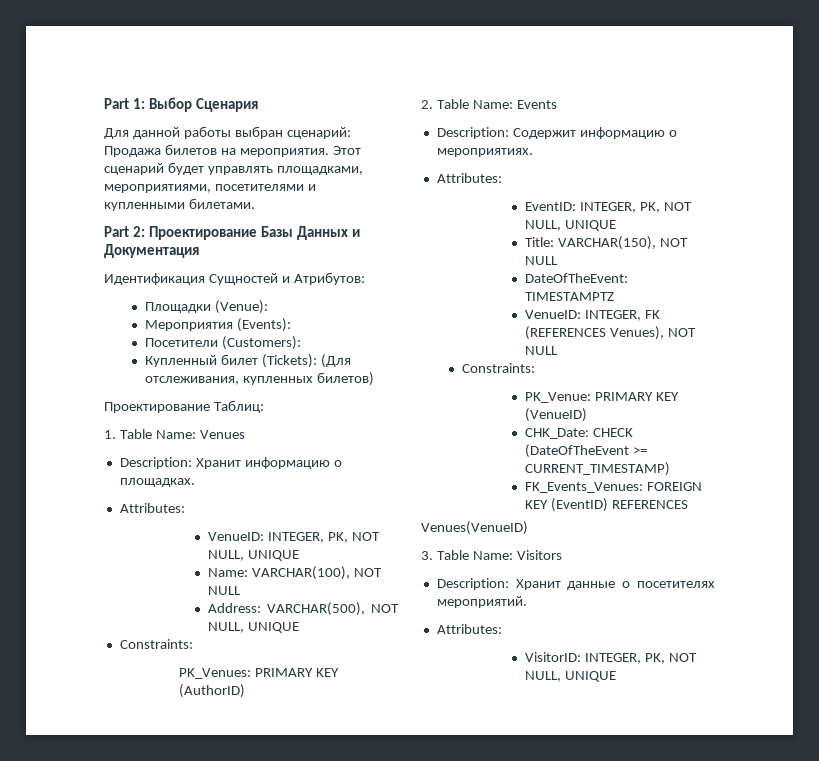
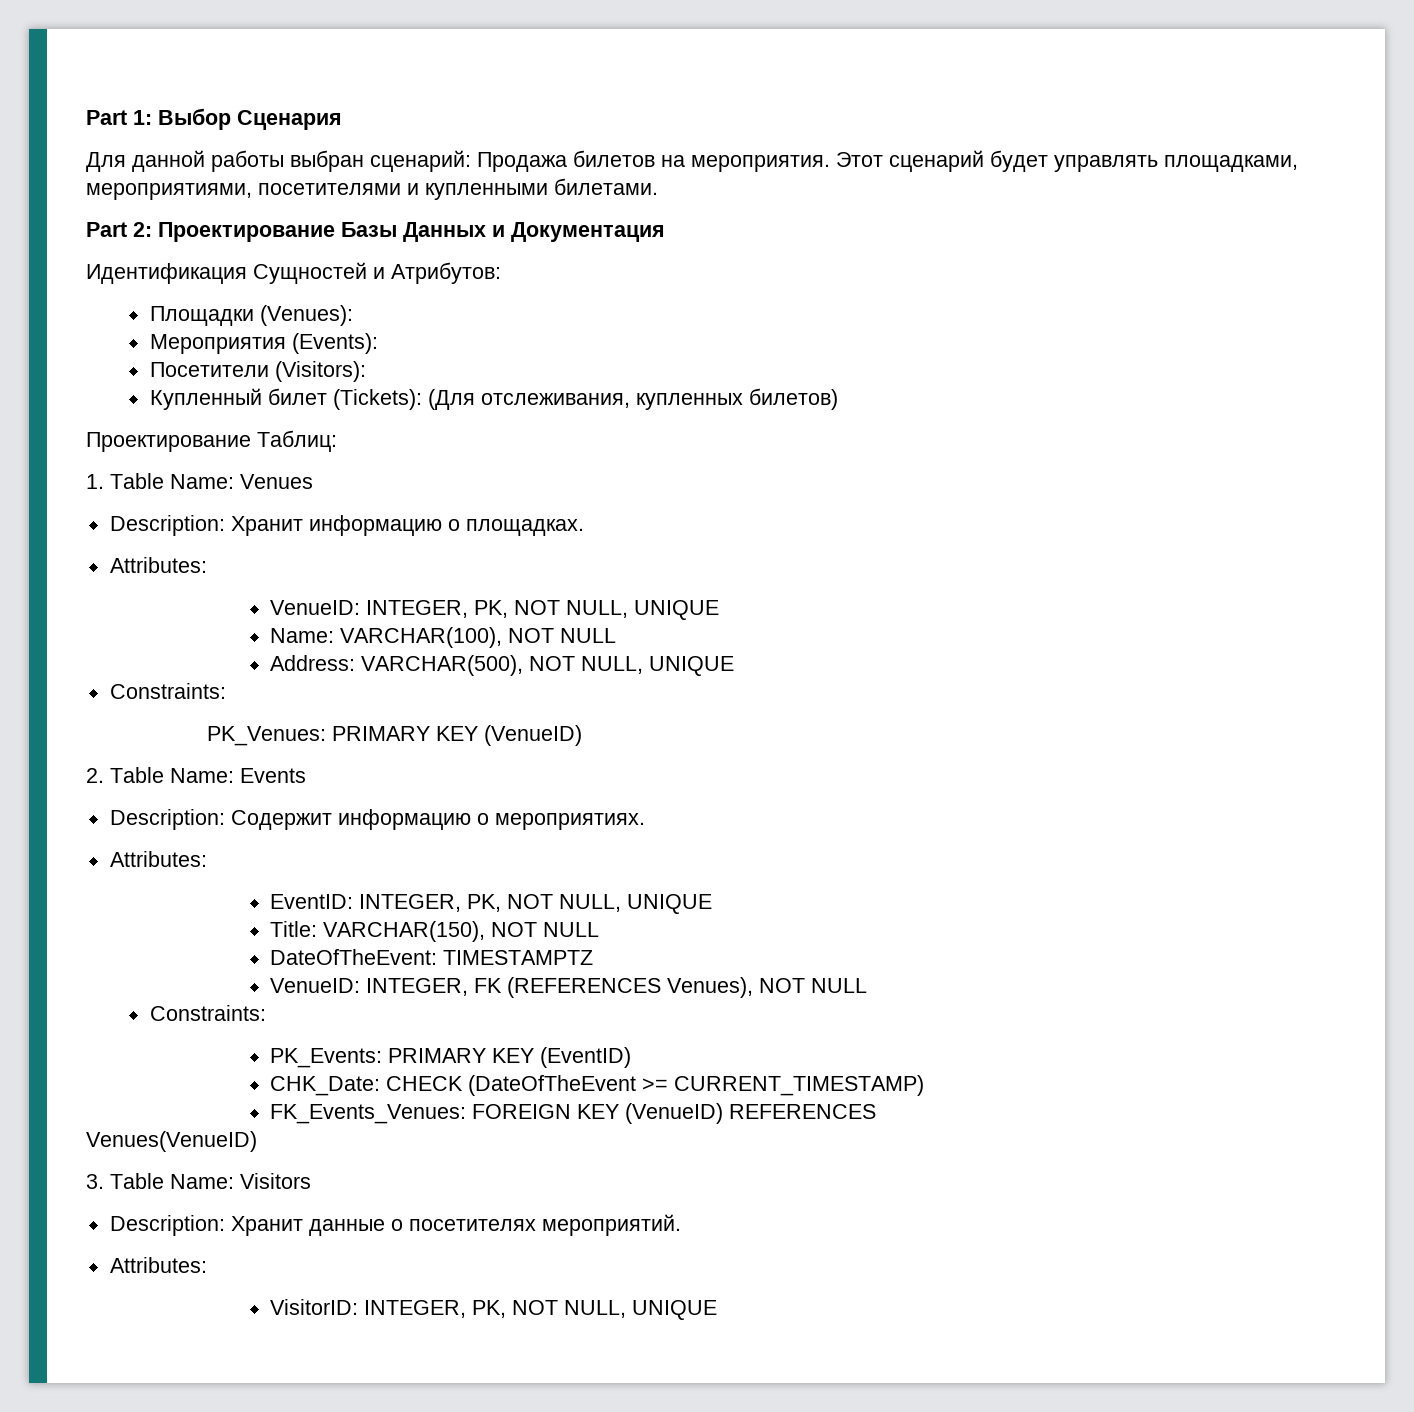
- Площадки (Venue):
+ Площадки (Venues):
- Посетители (Customers):
+ Посетители (Visitors):
- PK_Venues: PRIMARY KEY (AuthorID)
+ PK_Venues: PRIMARY KEY (VenueID)
- PK_Venue: PRIMARY KEY (VenueID)
+ PK_Events: PRIMARY KEY (EventID)
- FK_Events_Venues: FOREIGN KEY (EventID) REFERENCES
+ FK_Events_Venues: FOREIGN KEY (VenueID) REFERENCES

